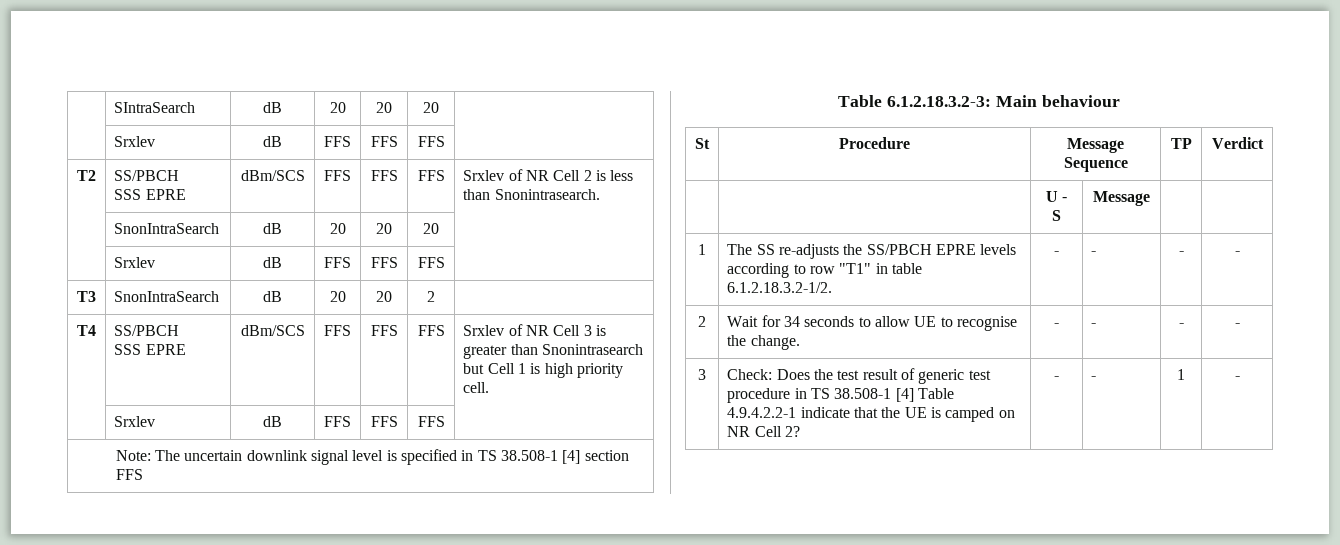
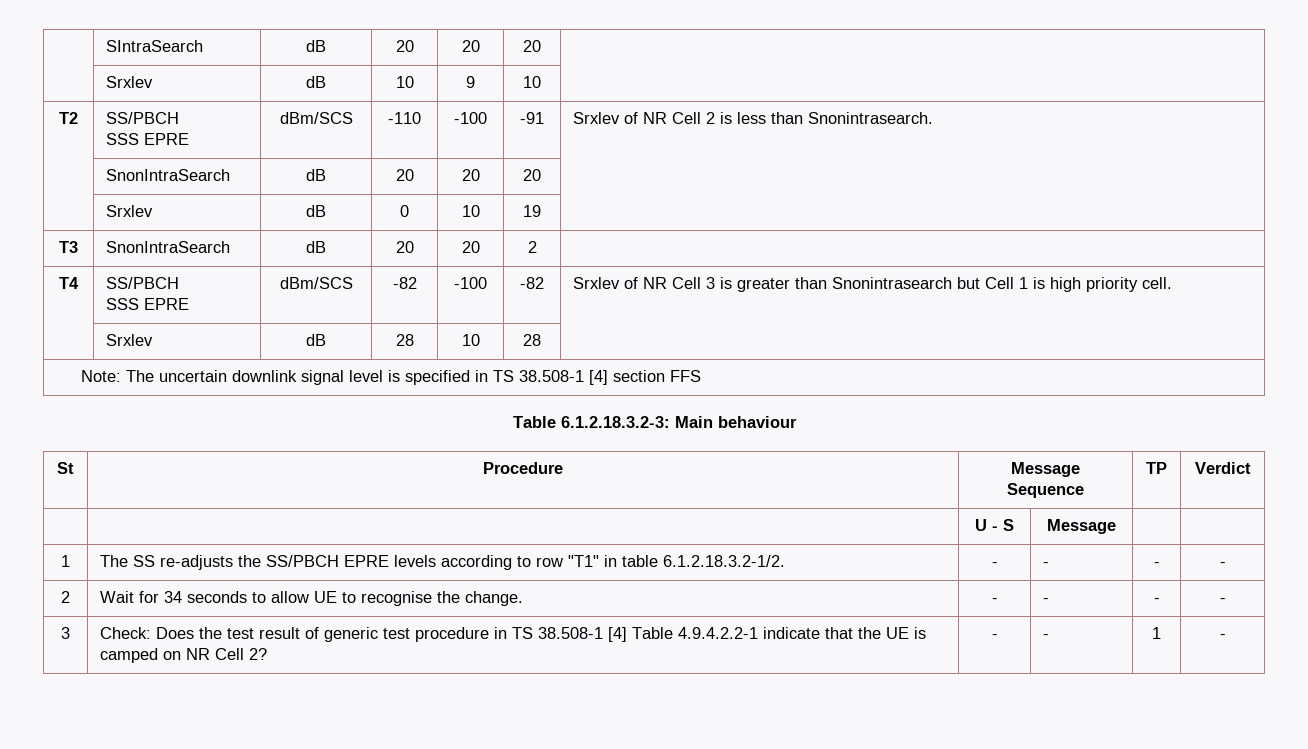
  | SIntraSearch | dB | 20 | 20 | 20 |
- | Srxlev | dB | FFS | FFS | FFS |
+ | Srxlev | dB | 10 | 9 | 10 |
  T2 | SS/PBCH
- SSS EPRE | dBm/SCS | FFS | FFS | FFS | Srxlev of NR Cell 2 is less than Snonintrasearch.
+ SSS EPRE | dBm/SCS | -110 | -100 | -91 | Srxlev of NR Cell 2 is less than Snonintrasearch.
  | SnonIntraSearch | dB | 20 | 20 | 20 |
- | Srxlev | dB | FFS | FFS | FFS |
+ | Srxlev | dB | 0 | 10 | 19 |
  T4 | SS/PBCH
- SSS EPRE | dBm/SCS | FFS | FFS | FFS | Srxlev of NR Cell 3 is greater than Snonintrasearch but Cell 1 is high priority cell.
- | Srxlev | dB | FFS | FFS | FFS |
+ SSS EPRE | dBm/SCS | -82 | -100 | -82 | Srxlev of NR Cell 3 is greater than Snonintrasearch but Cell 1 is high priority cell.
+ | Srxlev | dB | 28 | 10 | 28 |

